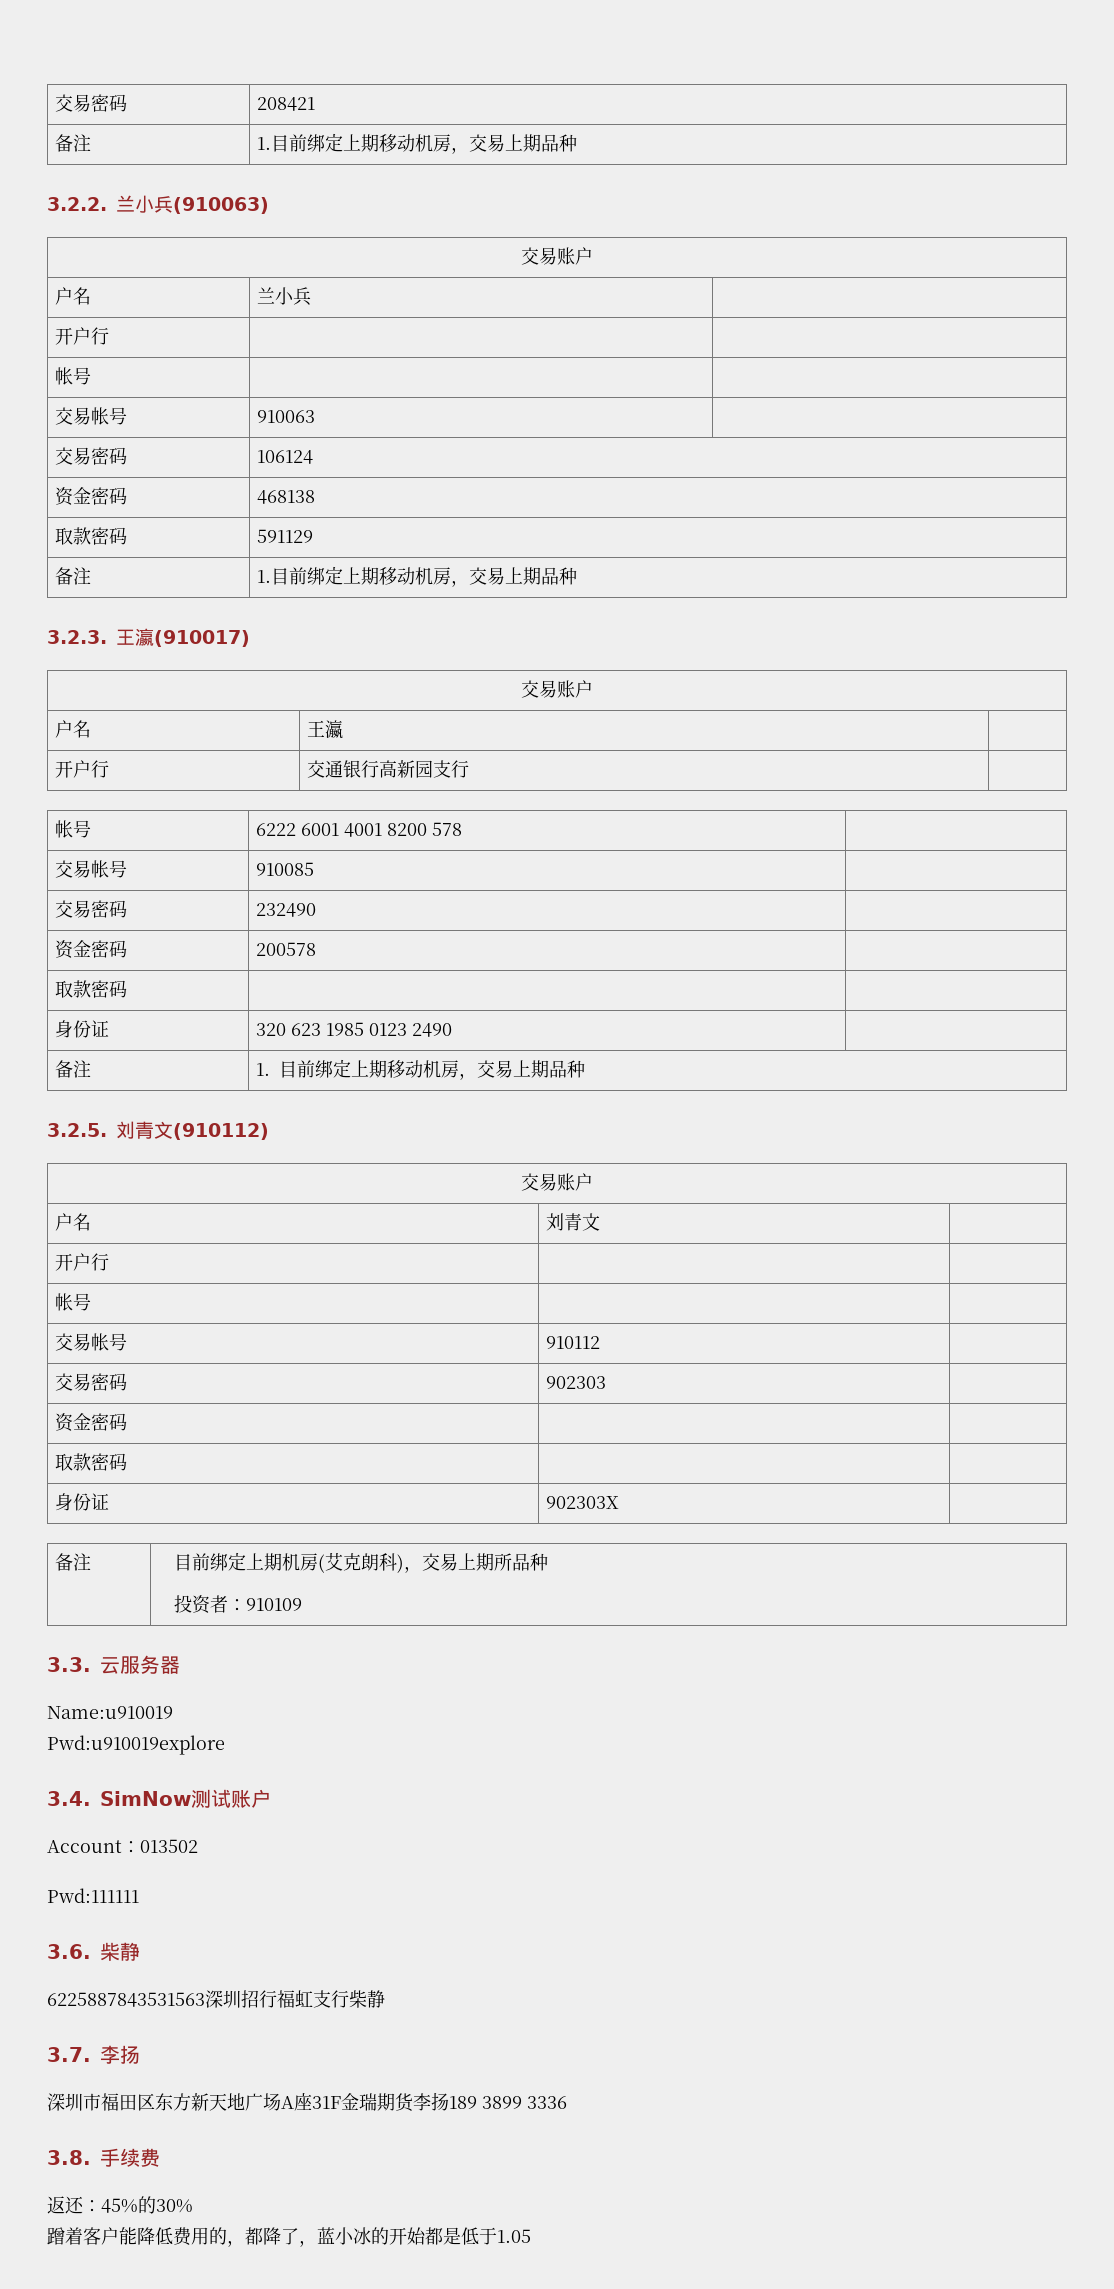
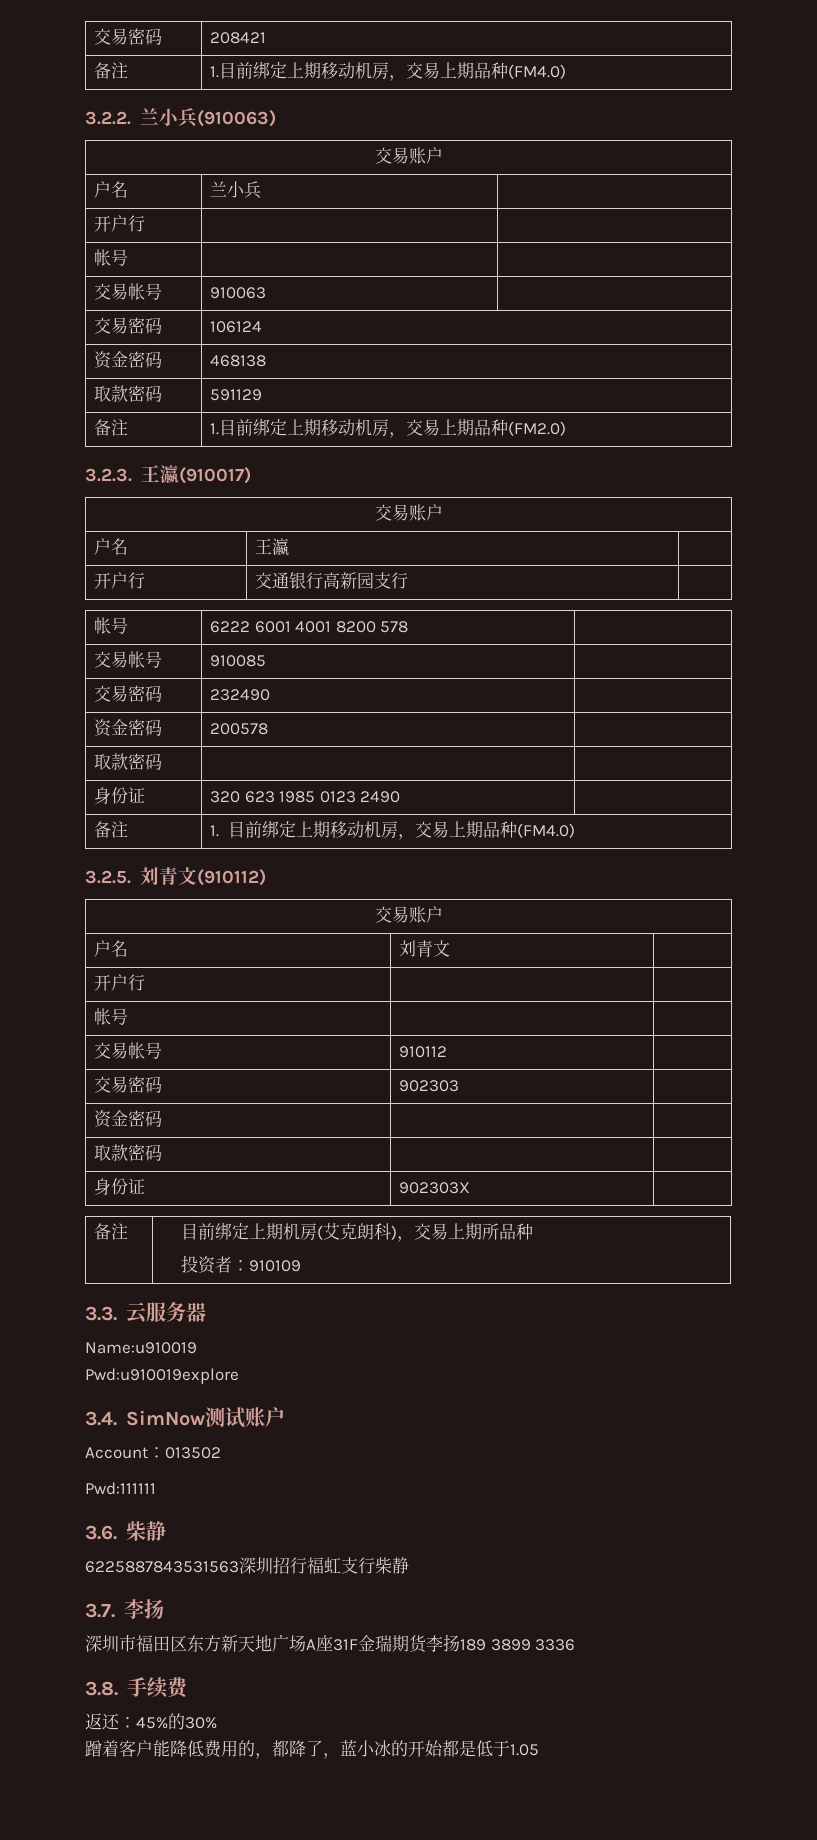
  交易密码 | 208421
- 备注 | 1.目前绑定上期移动机房，交易上期品种
+ 备注 | 1.目前绑定上期移动机房，交易上期品种(FM4.0)
  取款密码 | 591129
- 备注 | 1.目前绑定上期移动机房，交易上期品种
+ 备注 | 1.目前绑定上期移动机房，交易上期品种(FM2.0)
  身份证 | 320 623 1985 0123 2490 |
- 备注 | 1.目前绑定上期移动机房，交易上期品种
+ 备注 | 1.目前绑定上期移动机房，交易上期品种(FM4.0)

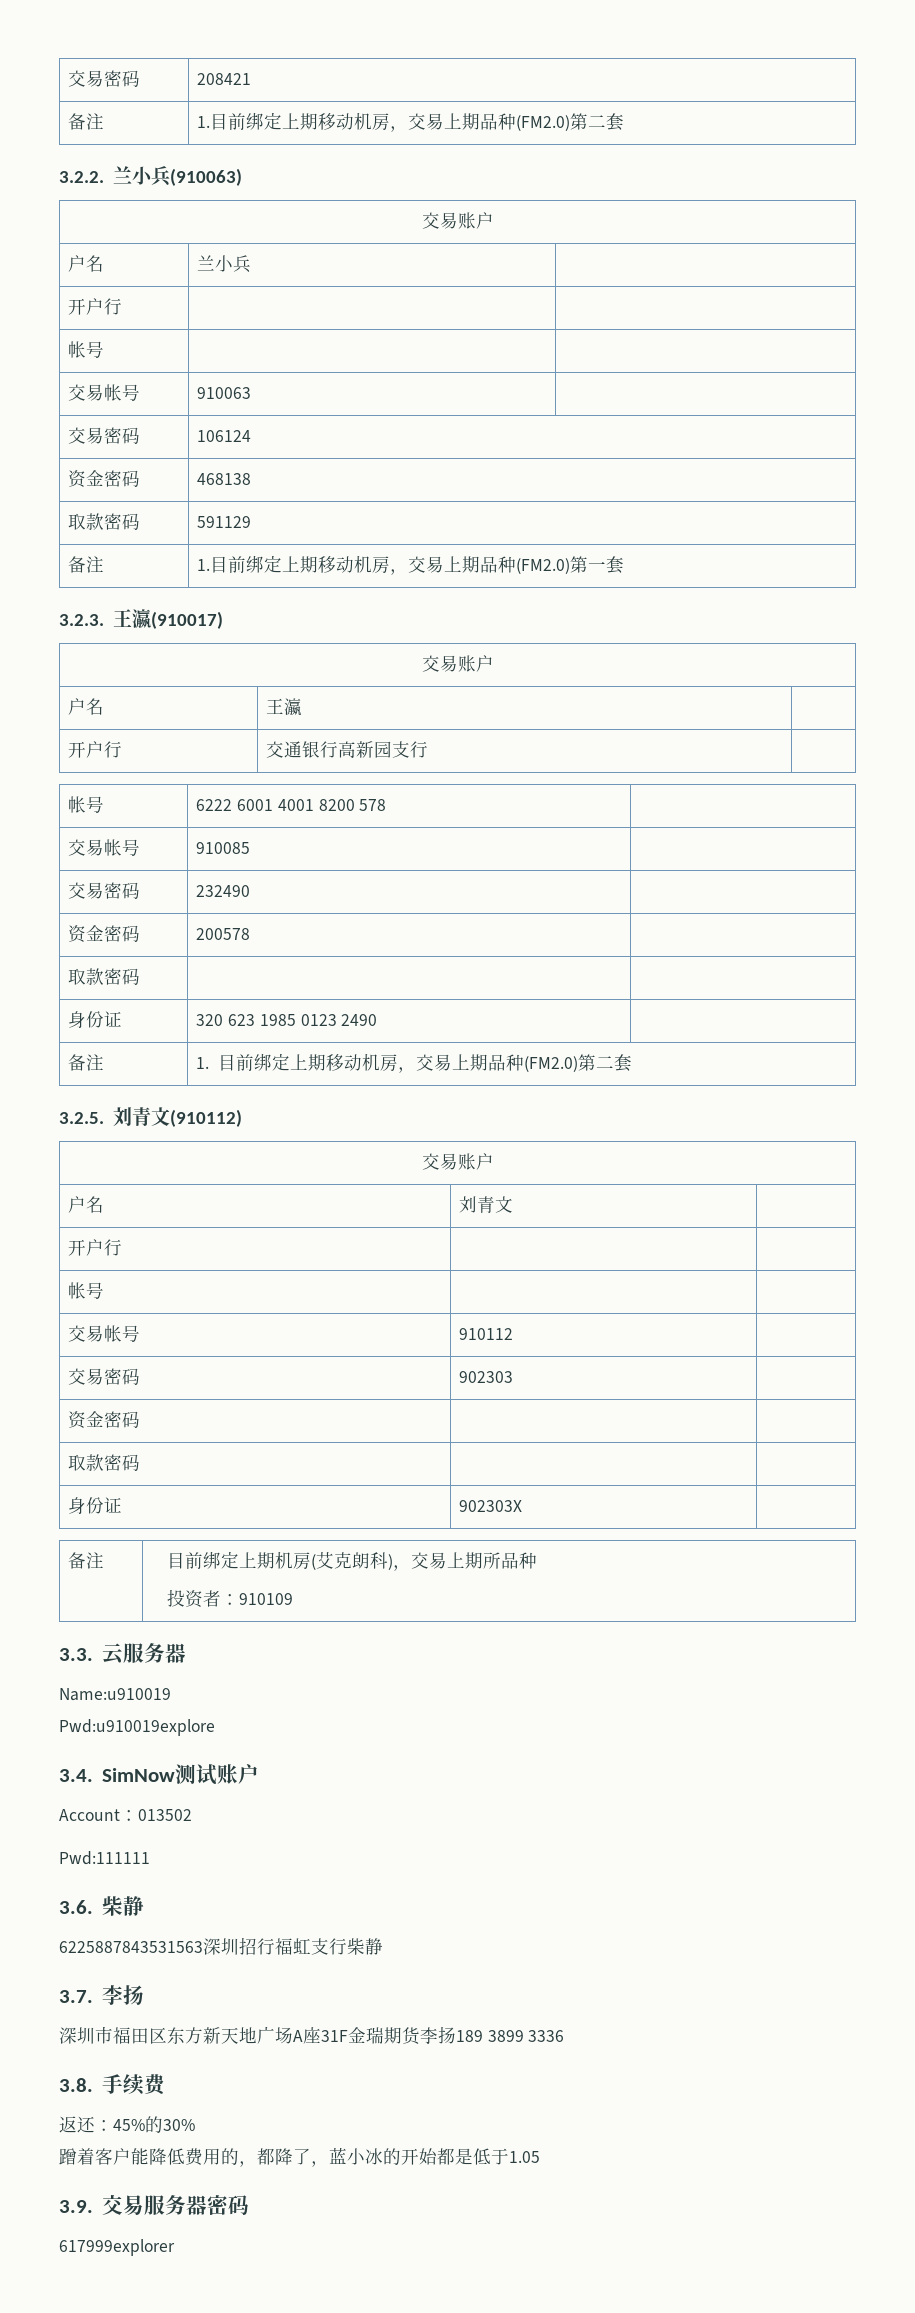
  交易密码 | 208421
- 备注 | 1.目前绑定上期移动机房，交易上期品种(FM4.0)
+ 备注 | 1.目前绑定上期移动机房，交易上期品种(FM2.0)第二套
- 备注 | 1.目前绑定上期移动机房，交易上期品种(FM2.0)
+ 备注 | 1.目前绑定上期移动机房，交易上期品种(FM2.0)第一套
  身份证 | 320 623 1985 0123 2490 |
- 备注 | 1.目前绑定上期移动机房，交易上期品种(FM4.0)
+ 备注 | 1.目前绑定上期移动机房，交易上期品种(FM2.0)第二套
+ 3.9.交易服务器密码
+ 617999explorer

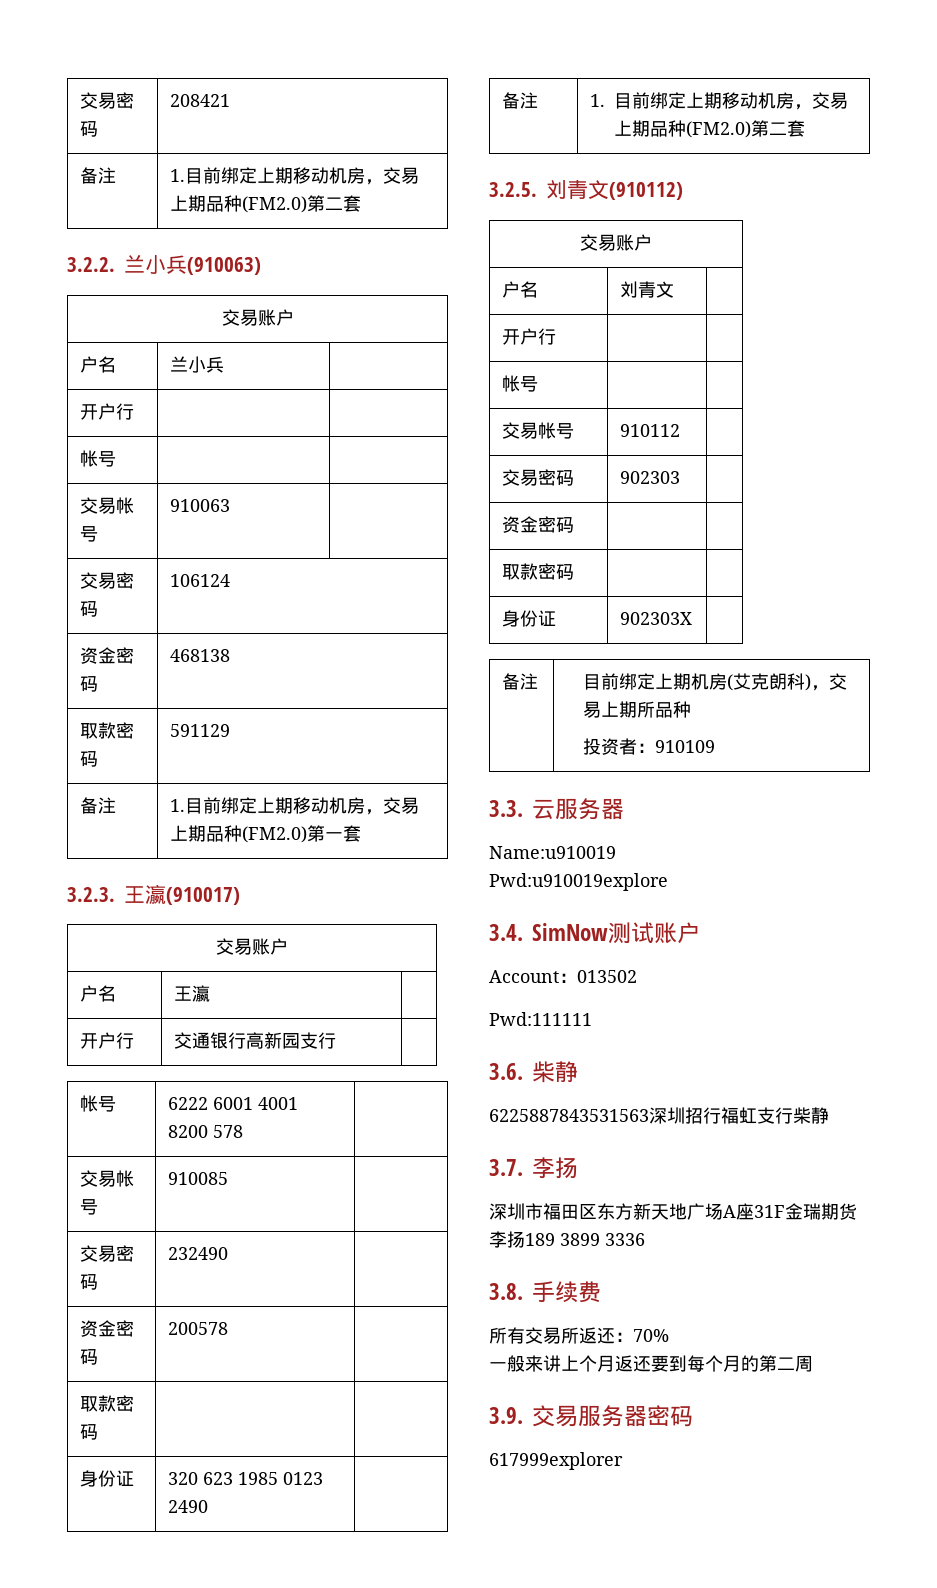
- 返还：45%的30%
- 蹭着客户能降低费用的，都降了，蓝小冰的开始都是低于1.05
+ 所有交易所返还：70%
+ 一般来讲上个月返还要到每个月的第二周

